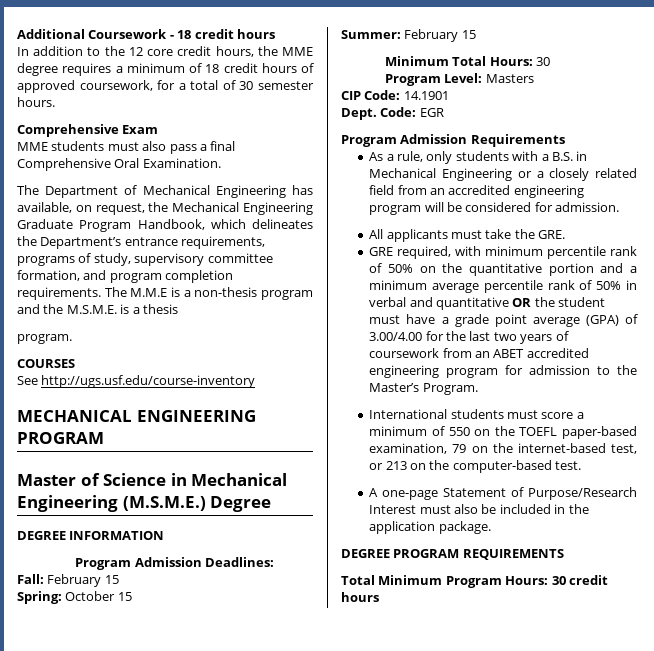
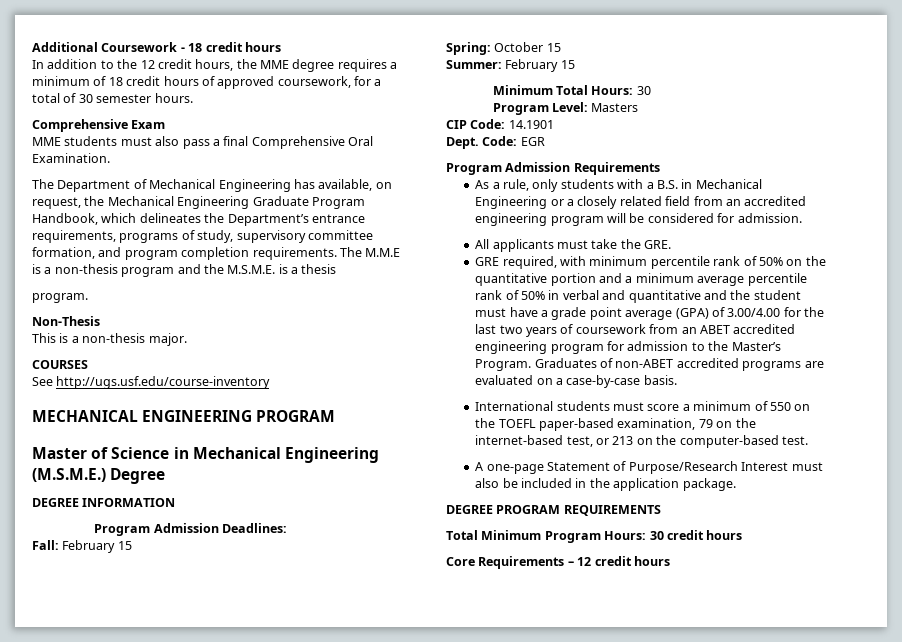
- In addition to the 12 core credit hours, the MME degree requires a minimum of 18 credit hours of approved coursework, for a total of 30 semester hours.
+ In addition to the 12 credit hours, the MME degree requires a minimum of 18 credit hours of approved coursework, for a total of 30 semester hours.
+ Non-Thesis
+ This is a non-thesis major.
- GRE required, with minimum percentile rank of 50% on the quantitative portion and a minimum average percentile rank of 50% in verbal and quantitative OR the student must have a grade point average (GPA) of 3.00/4.00 for the last two years of coursework from an ABET accredited engineering program for admission to the Master’s Program.
+ GRE required, with minimum percentile rank of 50% on the quantitative portion and a minimum average percentile rank of 50% in verbal and quantitative and the student must have a grade point average (GPA) of 3.00/4.00 for the last two years of coursework from an ABET accredited engineering program for admission to the Master’s Program. Graduates of non-ABET accredited programs are evaluated on a case-by-case basis.
+ Core Requirements – 12 credit hours

